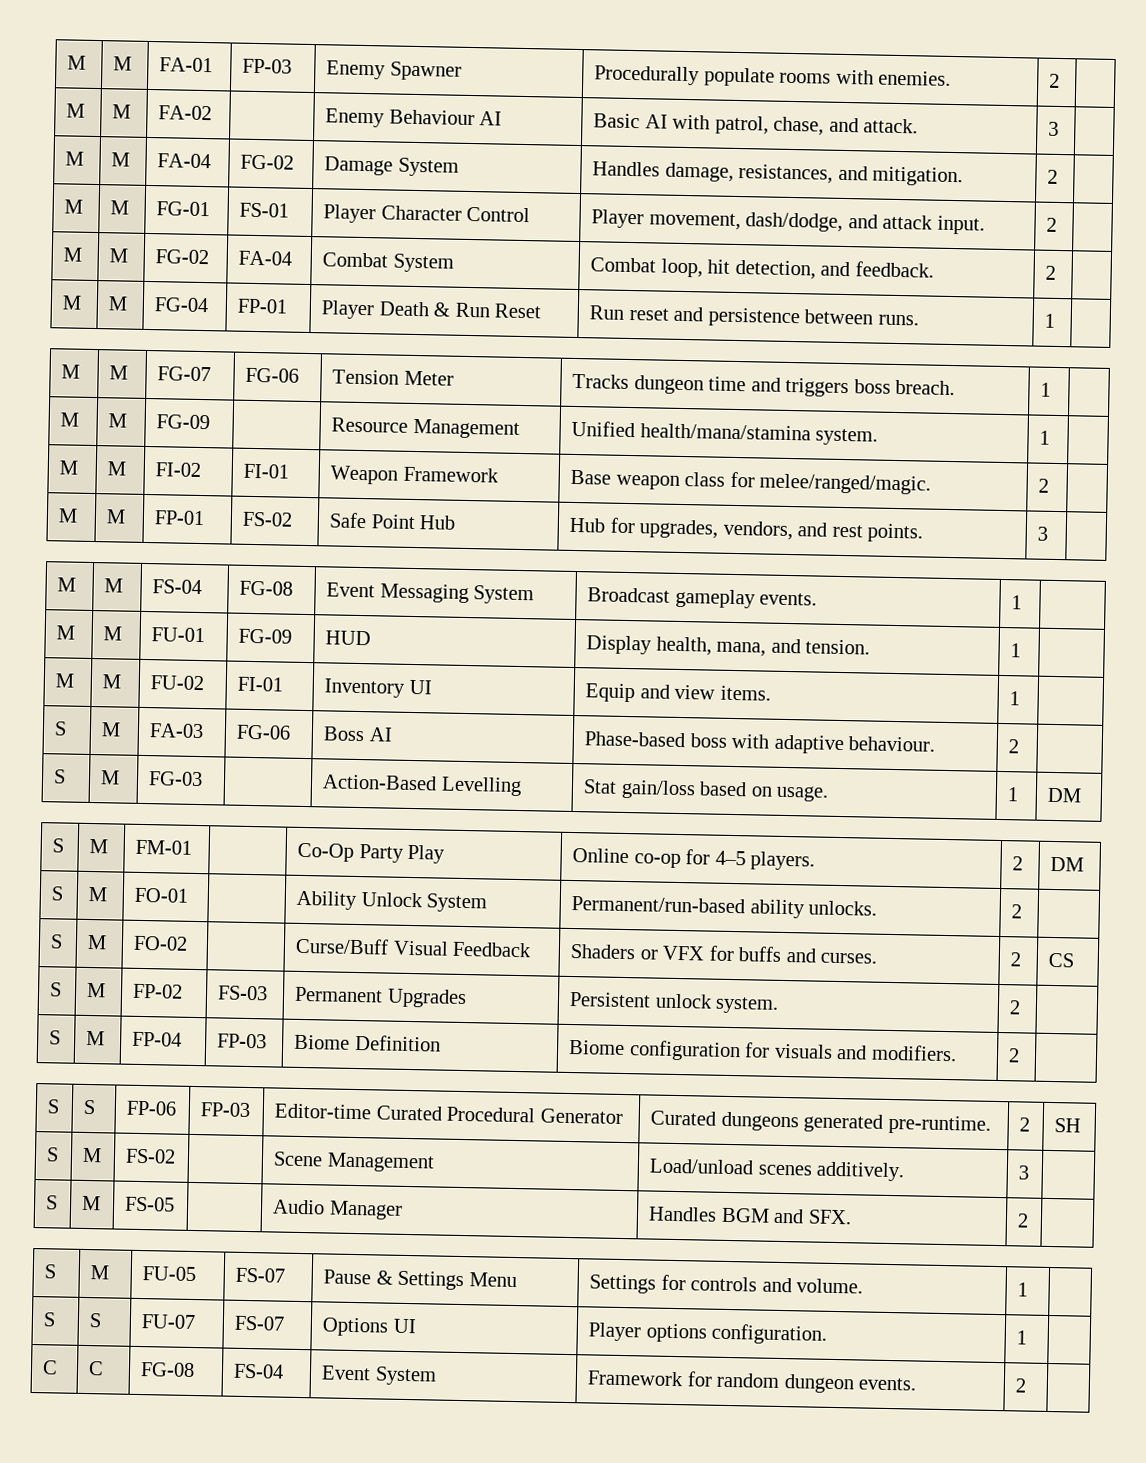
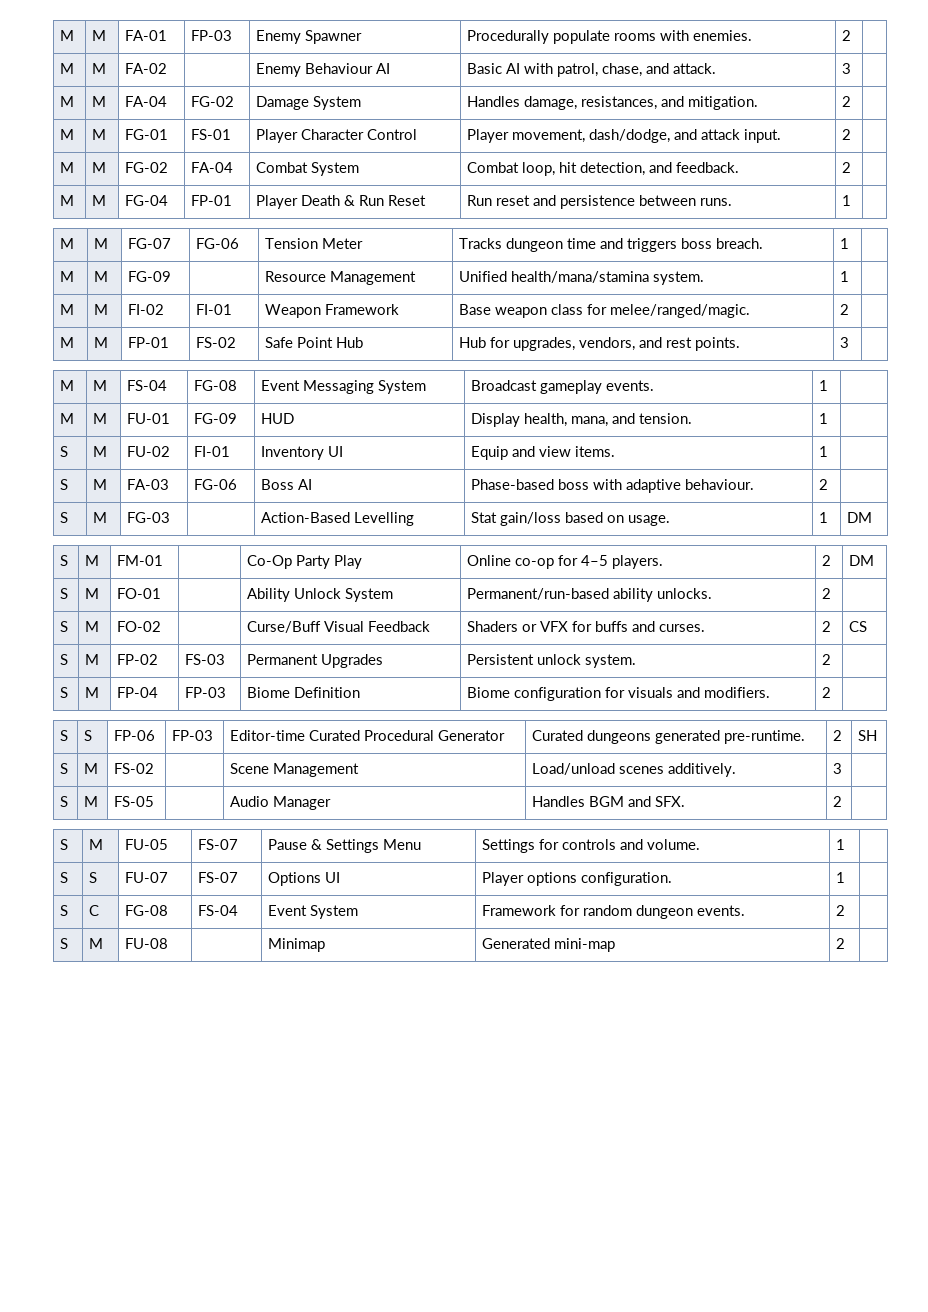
- M | M | FU-02 | FI-01 | Inventory UI | Equip and view items. | 1 |
+ S | M | FU-02 | FI-01 | Inventory UI | Equip and view items. | 1 |
- C | C | FG-08 | FS-04 | Event System | Framework for random dungeon events. | 2 |
+ S | C | FG-08 | FS-04 | Event System | Framework for random dungeon events. | 2 |
+ S | M | FU-08 | | Minimap | Generated mini-map | 2 |

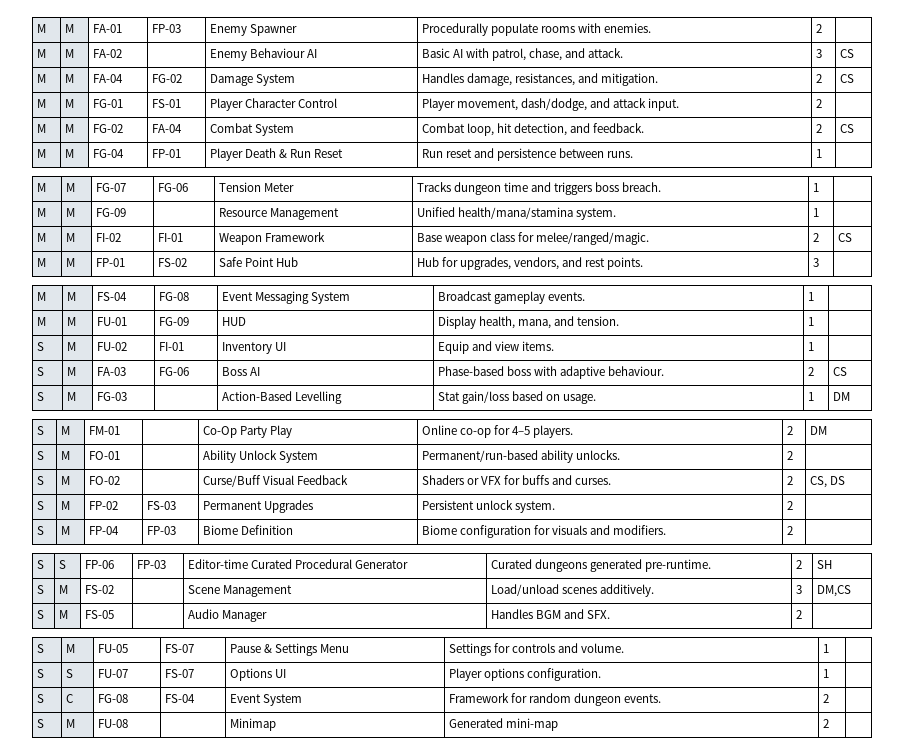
- M | M | FA-02 | | Enemy Behaviour AI | Basic AI with patrol, chase, and attack. | 3 |
+ M | M | FA-02 | | Enemy Behaviour AI | Basic AI with patrol, chase, and attack. | 3 | CS
- M | M | FA-04 | FG-02 | Damage System | Handles damage, resistances, and mitigation. | 2 |
+ M | M | FA-04 | FG-02 | Damage System | Handles damage, resistances, and mitigation. | 2 | CS
- M | M | FG-02 | FA-04 | Combat System | Combat loop, hit detection, and feedback. | 2 |
+ M | M | FG-02 | FA-04 | Combat System | Combat loop, hit detection, and feedback. | 2 | CS
- M | M | FI-02 | FI-01 | Weapon Framework | Base weapon class for melee/ranged/magic. | 2 |
+ M | M | FI-02 | FI-01 | Weapon Framework | Base weapon class for melee/ranged/magic. | 2 | CS
- S | M | FA-03 | FG-06 | Boss AI | Phase-based boss with adaptive behaviour. | 2 |
+ S | M | FA-03 | FG-06 | Boss AI | Phase-based boss with adaptive behaviour. | 2 | CS
- S | M | FO-02 | | Curse/Buff Visual Feedback | Shaders or VFX for buffs and curses. | 2 | CS
+ S | M | FO-02 | | Curse/Buff Visual Feedback | Shaders or VFX for buffs and curses. | 2 | CS, DS
- S | M | FS-02 | | Scene Management | Load/unload scenes additively. | 3 |
+ S | M | FS-02 | | Scene Management | Load/unload scenes additively. | 3 | DM,CS

